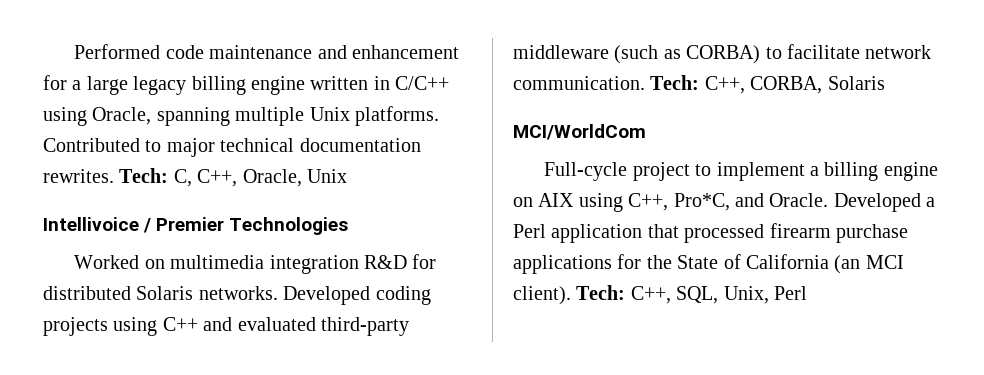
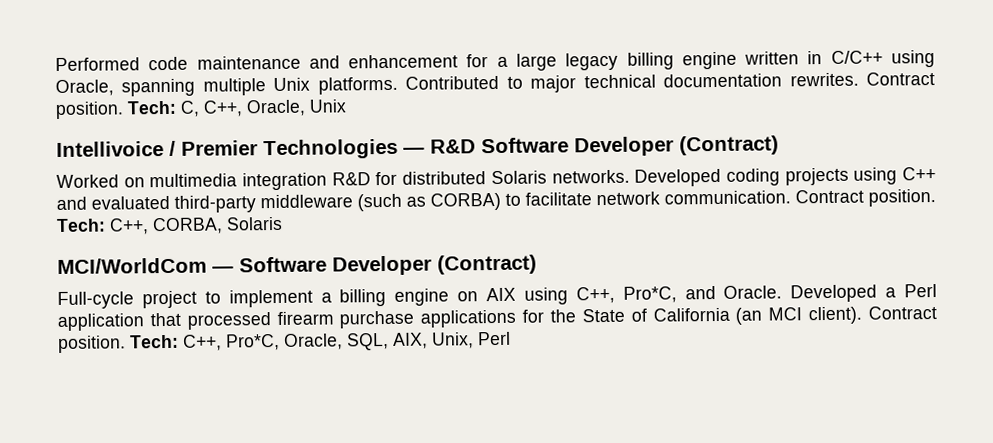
- Contributed to major technical documentation rewrites.
+ Contributed to major technical documentation rewrites. Contract position.
- Intellivoice / Premier Technologies
+ Intellivoice / Premier Technologies — R&D Software Developer (Contract)
- Developed coding projects using C++ and evaluated third-party middleware (such as CORBA) to facilitate network communication.
+ Developed coding projects using C++ and evaluated third-party middleware (such as CORBA) to facilitate network communication. Contract position.
- MCI/WorldCom
+ MCI/WorldCom — Software Developer (Contract)
- Tech: C++, SQL, Unix, Perl
+ Contract position. Tech: C++, Pro*C, Oracle, SQL, AIX, Unix, Perl

